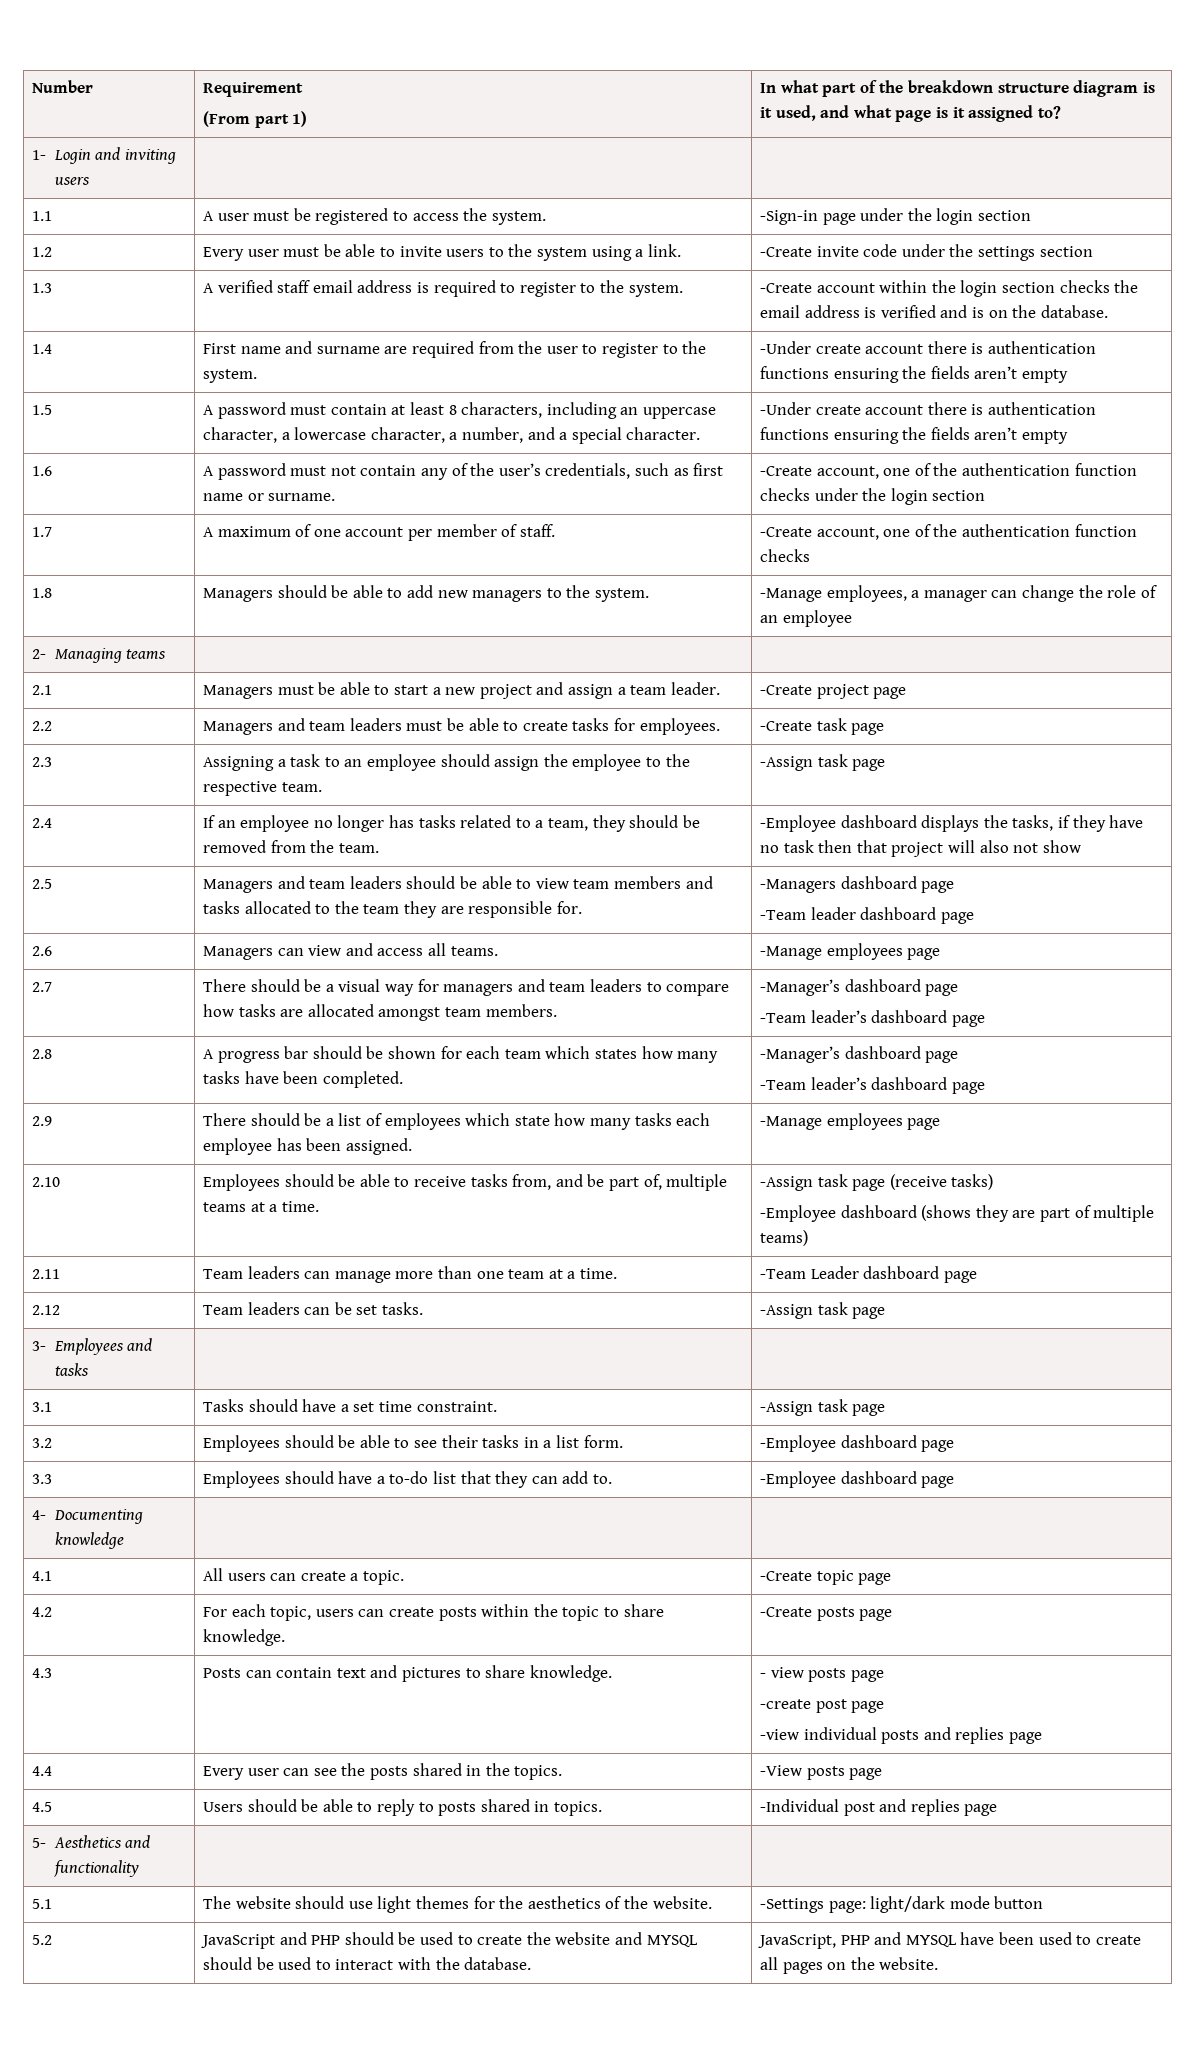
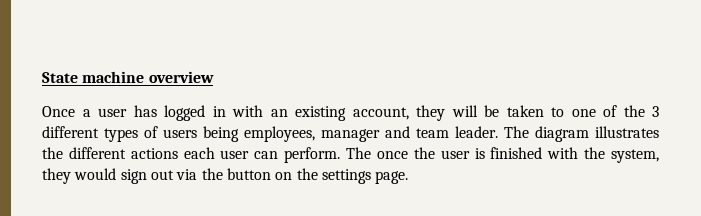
- Number | Requirement
- (From part 1) | In what part of the breakdown structure diagram is it used, and what page is it assigned to?
- 1- Login and inviting users | |
- 1.1 | A user must be registered to access the system. | -Sign-in page under the login section
- 1.2 | Every user must be able to invite users to the system using a link. | -Create invite code under the settings section
- 1.3 | A verified staff email address is required to register to the system. | -Create account within the login section checks the email address is verified and is on the database.
- 1.4 | First name and surname are required from the user to register to the system. | -Under create account there is authentication functions ensuring the fields aren’t empty
- 1.5 | A password must contain at least 8 characters, including an uppercase character, a lowercase character, a number, and a special character. | -Under create account there is authentication functions ensuring the fields aren’t empty
- 1.6 | A password must not contain any of the user’s credentials, such as first name or surname. | -Create account, one of the authentication function checks under the login section
- 1.7 | A maximum of one account per member of staff. | -Create account, one of the authentication function checks
- 1.8 | Managers should be able to add new managers to the system. | -Manage employees, a manager can change the role of an employee
- 2- Managing teams | |
- 2.1 | Managers must be able to start a new project and assign a team leader. | -Create project page
- 2.2 | Managers and team leaders must be able to create tasks for employees. | -Create task page
- 2.3 | Assigning a task to an employee should assign the employee to the respective team. | -Assign task page
- 2.4 | If an employee no longer has tasks related to a team, they should be removed from the team. | -Employee dashboard displays the tasks, if they have no task then that project will also not show
- 2.5 | Managers and team leaders should be able to view team members and tasks allocated to the team they are responsible for. | -Managers dashboard page
- -Team leader dashboard page
- 2.6 | Managers can view and access all teams. | -Manage employees page
- 2.7 | There should be a visual way for managers and team leaders to compare how tasks are allocated amongst team members. | -Manager’s dashboard page
- -Team leader’s dashboard page
- 2.8 | A progress bar should be shown for each team which states how many tasks have been completed. | -Manager’s dashboard page
- -Team leader’s dashboard page
- 2.9 | There should be a list of employees which state how many tasks each employee has been assigned. | -Manage employees page
- 2.10 | Employees should be able to receive tasks from, and be part of, multiple teams at a time. | -Assign task page (receive tasks)
- -Employee dashboard (shows they are part of multiple teams)
- 2.11 | Team leaders can manage more than one team at a time. | -Team Leader dashboard page
- 2.12 | Team leaders can be set tasks. | -Assign task page
- 3- Employees and tasks | |
- 3.1 | Tasks should have a set time constraint. | -Assign task page
- 3.2 | Employees should be able to see their tasks in a list form. | -Employee dashboard page
- 3.3 | Employees should have a to-do list that they can add to. | -Employee dashboard page
- 4- Documenting knowledge | |
- 4.1 | All users can create a topic. | -Create topic page
- 4.2 | For each topic, users can create posts within the topic to share knowledge. | -Create posts page
- 4.3 | Posts can contain text and pictures to share knowledge. | - view posts page
- -create post page
- -view individual posts and replies page
- 4.4 | Every user can see the posts shared in the topics. | -View posts page
- 4.5 | Users should be able to reply to posts shared in topics. | -Individual post and replies page
- 5- Aesthetics and functionality | |
- 5.1 | The website should use light themes for the aesthetics of the website. | -Settings page: light/dark mode button
- 5.2 | JavaScript and PHP should be used to create the website and MYSQL should be used to interact with the database. | JavaScript, PHP and MYSQL have been used to create all pages on the website.
+ State machine overview
+ Once a user has logged in with an existing account, they will be taken to one of the 3 different types of users being employees, manager and team leader. The diagram illustrates the different actions each user can perform. The once the user is finished with the system, they would sign out via the button on the settings page.

